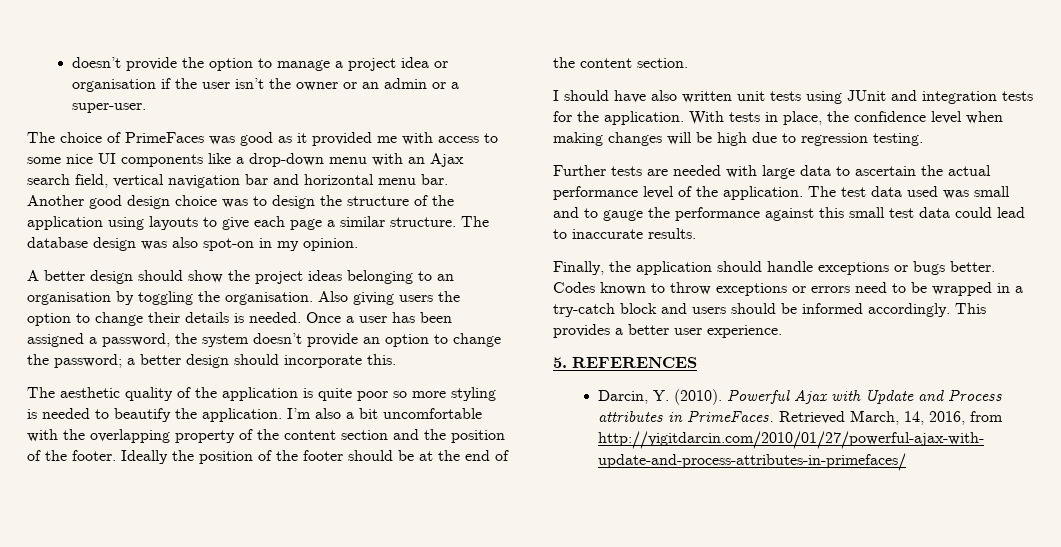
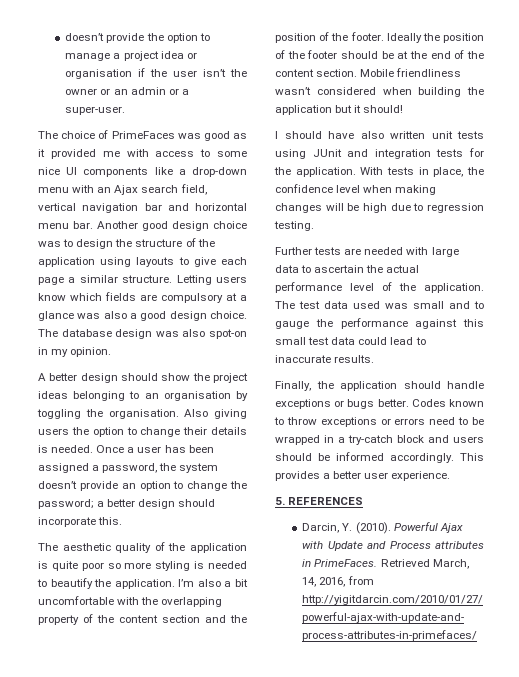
+ Letting users know which fields are compulsory at a glance was also a good design choice.
+ Mobile friendliness wasn’t considered when building the application but it should!

